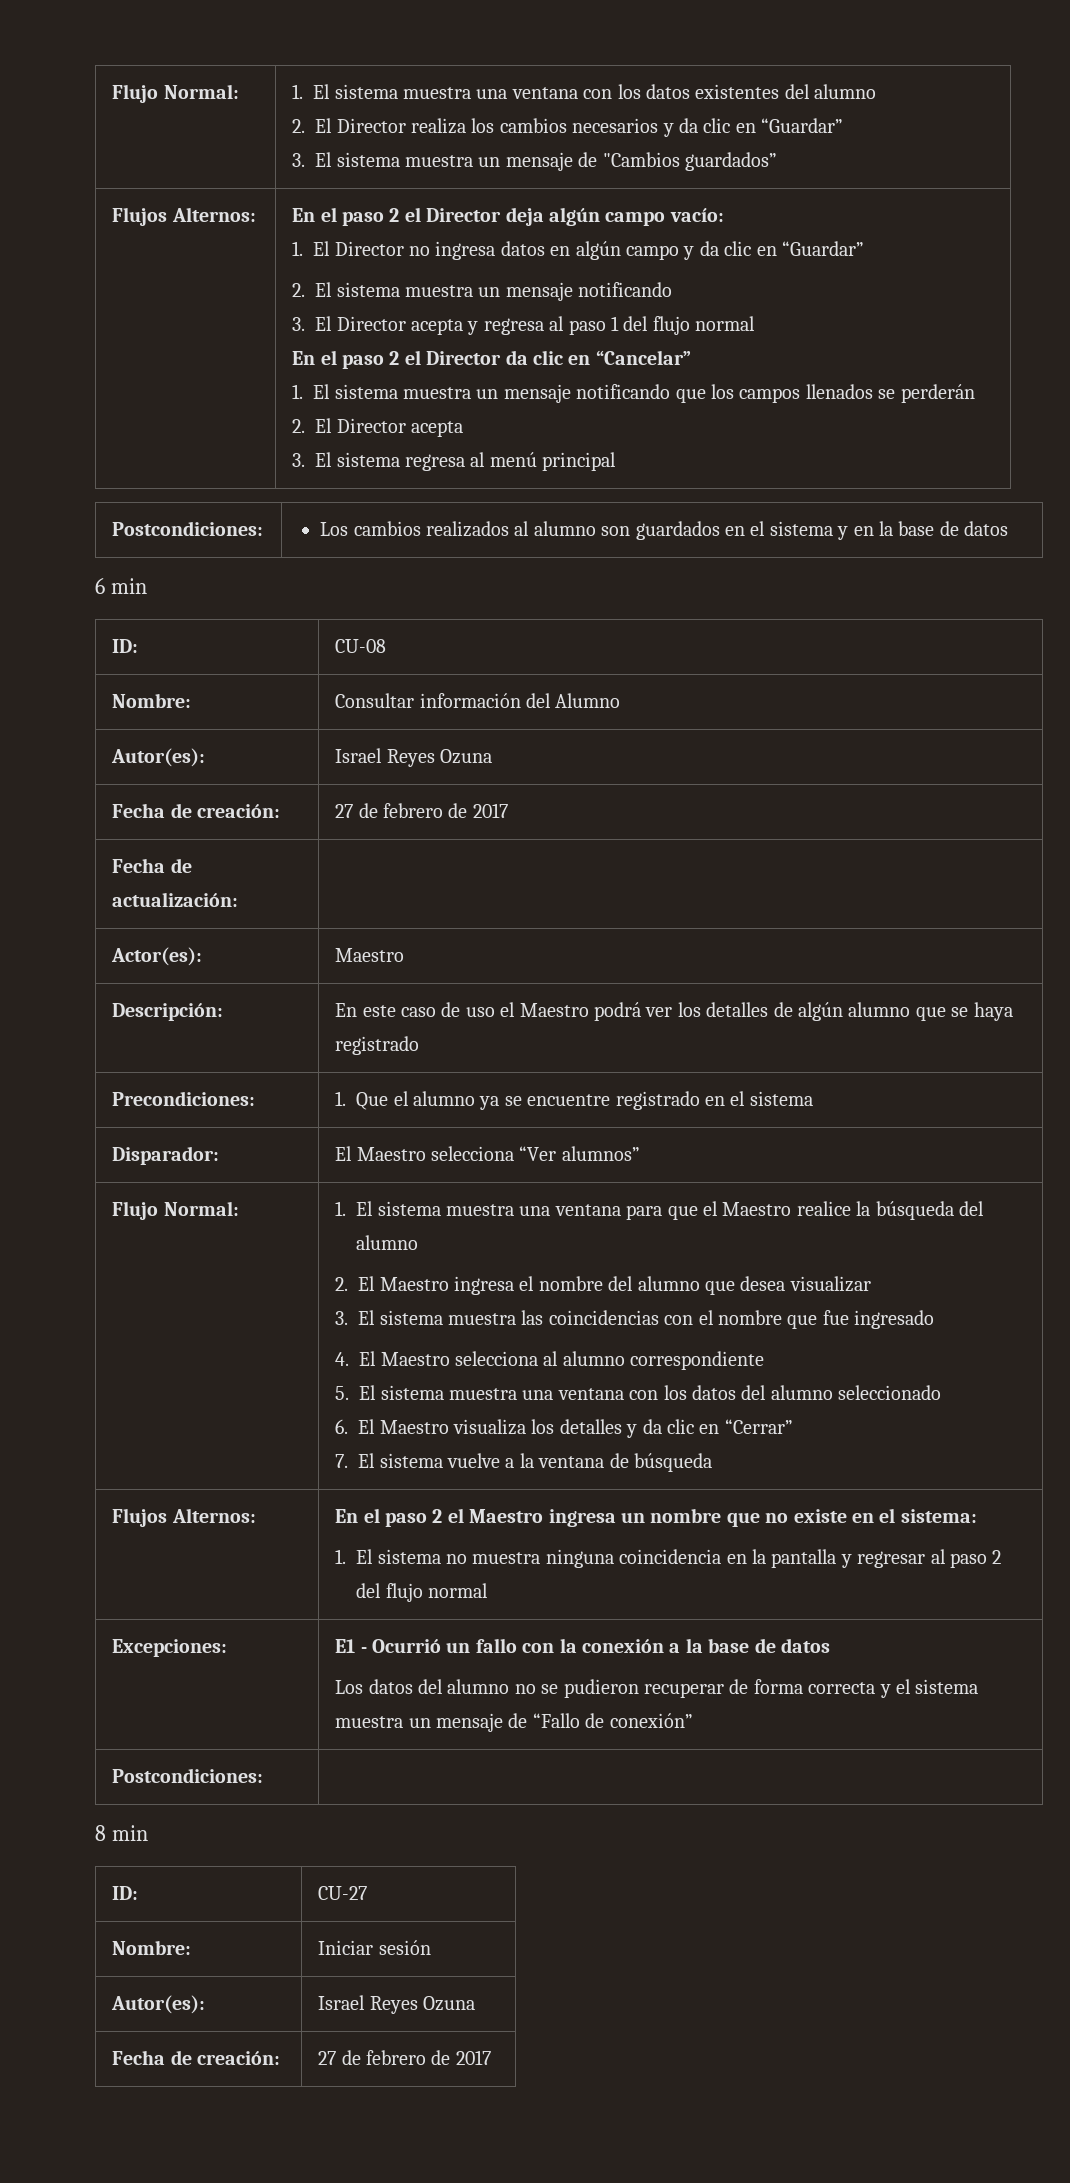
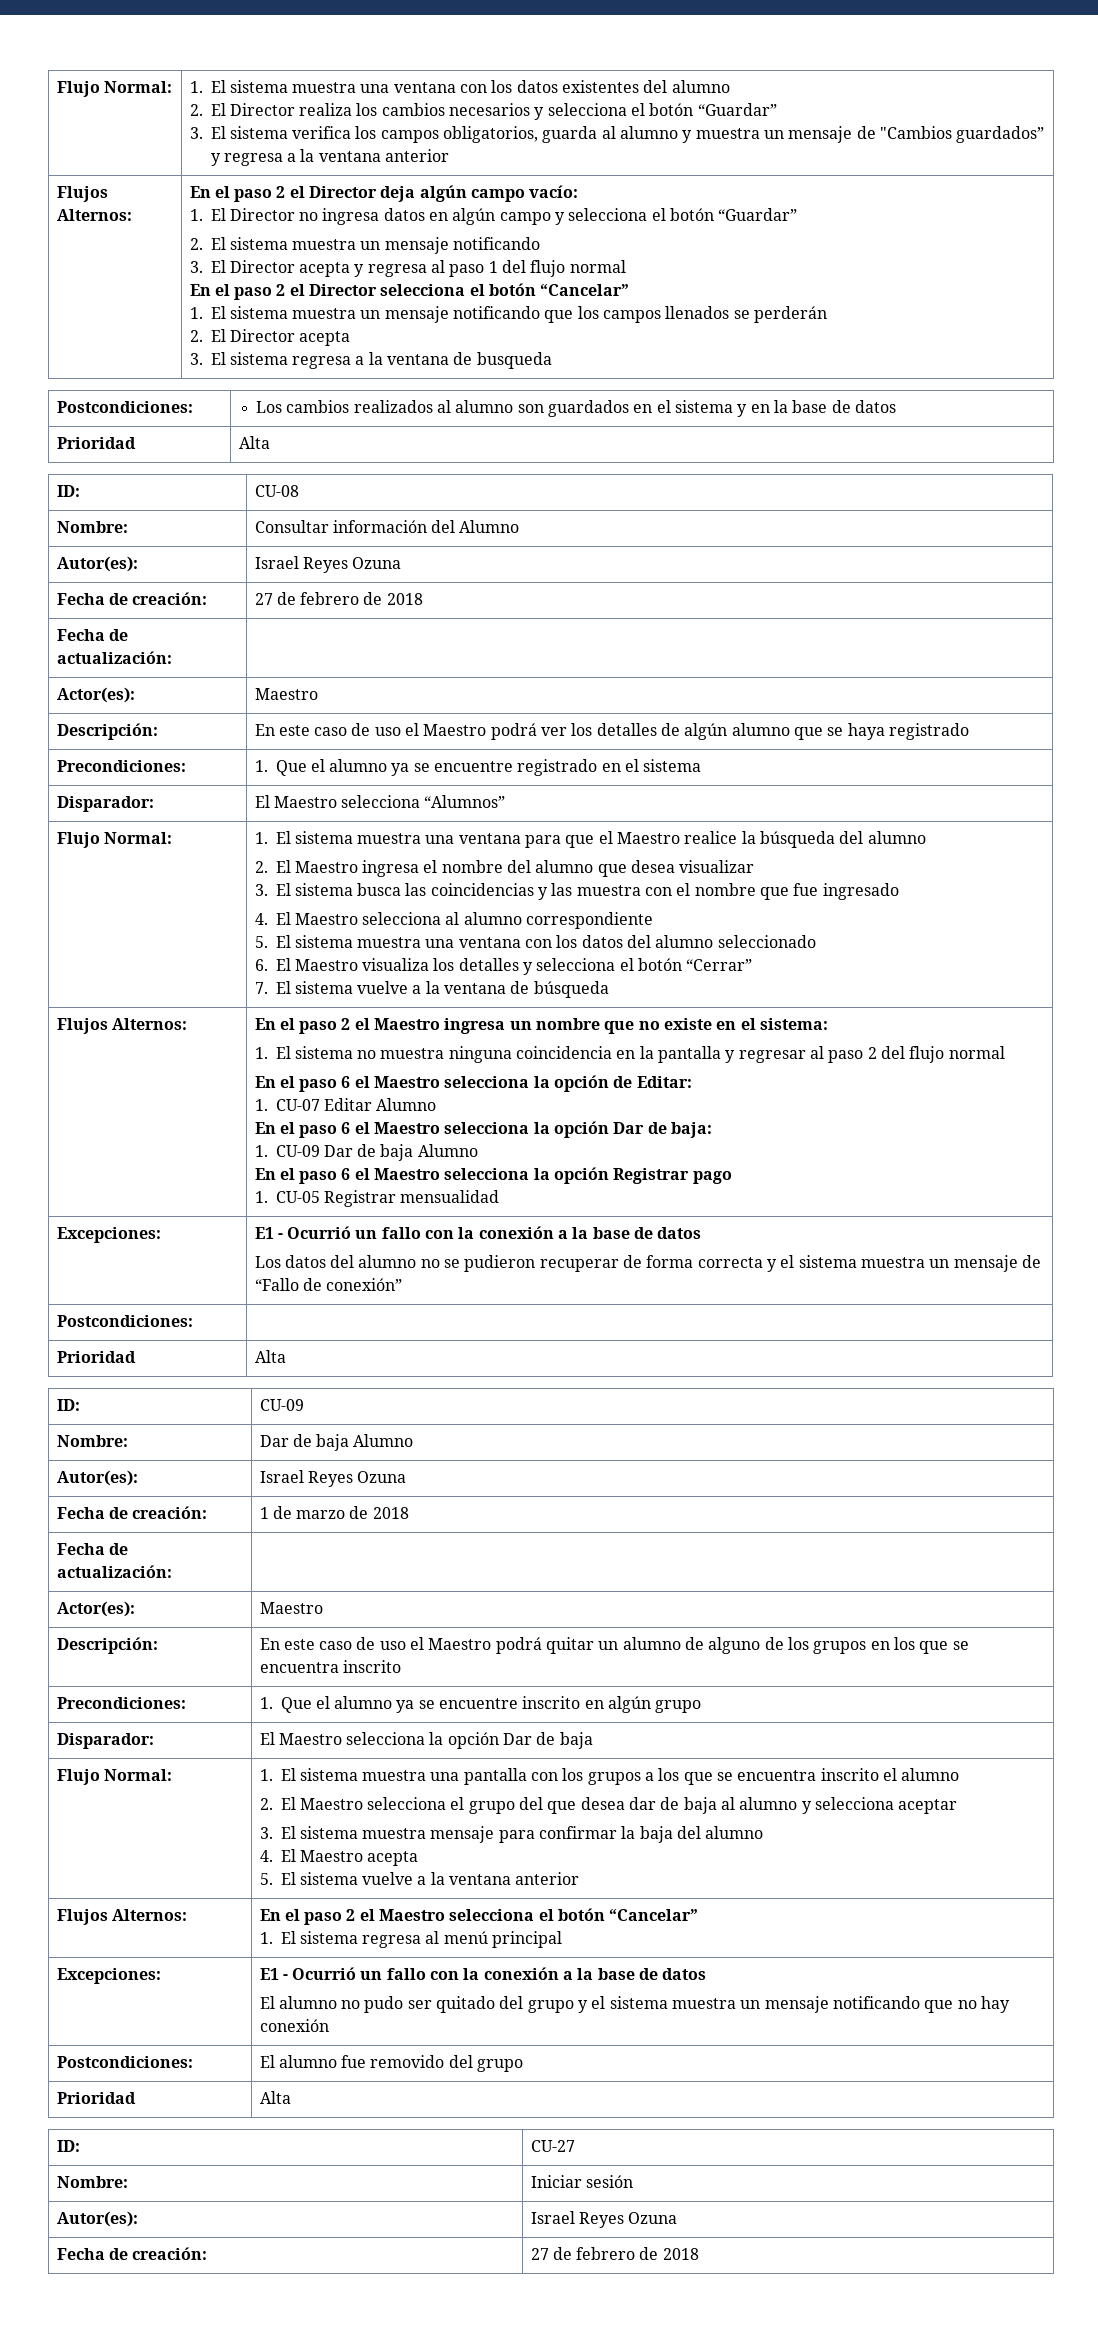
- 2. El Director realiza los cambios necesarios y da clic en “Guardar”
+ 2. El Director realiza los cambios necesarios y selecciona el botón “Guardar”
- 3. El sistema muestra un mensaje de "Cambios guardados”
+ 3. El sistema verifica los campos obligatorios, guarda al alumno y muestra un mensaje de "Cambios guardados” y regresa a la ventana anterior
- 1. El Director no ingresa datos en algún campo y da clic en “Guardar”
+ 1. El Director no ingresa datos en algún campo y selecciona el botón “Guardar”
- En el paso 2 el Director da clic en “Cancelar”
+ En el paso 2 el Director selecciona el botón “Cancelar”
- 3. El sistema regresa al menú principal
+ 3. El sistema regresa a la ventana de busqueda
  Postcondiciones: | Los cambios realizados al alumno son guardados en el sistema y en la base de datos
- 6 min
+ Prioridad | Alta
  Nombre: | Consultar información del Alumno
  Autor(es): | Israel Reyes Ozuna
- Fecha de creación: | 27 de febrero de 2017
+ Fecha de creación: | 27 de febrero de 2018
- Disparador: | El Maestro selecciona “Ver alumnos”
+ Disparador: | El Maestro selecciona “Alumnos”
- 3. El sistema muestra las coincidencias con el nombre que fue ingresado
+ 3. El sistema busca las coincidencias y las muestra con el nombre que fue ingresado
- 6. El Maestro visualiza los detalles y da clic en “Cerrar”
+ 6. El Maestro visualiza los detalles y selecciona el botón “Cerrar”
+ En el paso 6 el Maestro selecciona la opción de Editar:
+ 1. CU-07 Editar Alumno
+ En el paso 6 el Maestro selecciona la opción Dar de baja:
+ 1. CU-09 Dar de baja Alumno
+ En el paso 6 el Maestro selecciona la opción Registrar pago
+ 1. CU-05 Registrar mensualidad
  Excepciones: | E1 - Ocurrió un fallo con la conexión a la base de datos
  Los datos del alumno no se pudieron recuperar de forma correcta y el sistema muestra un mensaje de “Fallo de conexión”
  Postcondiciones: |
- 8 min
+ Prioridad | Alta
+ ID: | CU-09
+ Nombre: | Dar de baja Alumno
+ Autor(es): | Israel Reyes Ozuna
+ Fecha de creación: | 1 de marzo de 2018
+ Fecha de actualización: |
+ Actor(es): | Maestro
+ Descripción: | En este caso de uso el Maestro podrá quitar un alumno de alguno de los grupos en los que se encuentra inscrito
+ Precondiciones: | 1. Que el alumno ya se encuentre inscrito en algún grupo
+ Disparador: | El Maestro selecciona la opción Dar de baja
+ Flujo Normal: | 1. El sistema muestra una pantalla con los grupos a los que se encuentra inscrito el alumno
+ 2. El Maestro selecciona el grupo del que desea dar de baja al alumno y selecciona aceptar
+ 3. El sistema muestra mensaje para confirmar la baja del alumno
+ 4. El Maestro acepta
+ 5. El sistema vuelve a la ventana anterior
+ Flujos Alternos: | En el paso 2 el Maestro selecciona el botón “Cancelar”
+ 1. El sistema regresa al menú principal
+ Excepciones: | E1 - Ocurrió un fallo con la conexión a la base de datos
+ El alumno no pudo ser quitado del grupo y el sistema muestra un mensaje notificando que no hay conexión
+ Postcondiciones: | El alumno fue removido del grupo
+ Prioridad | Alta
  Nombre: | Iniciar sesión
  Autor(es): | Israel Reyes Ozuna
- Fecha de creación: | 27 de febrero de 2017
+ Fecha de creación: | 27 de febrero de 2018

